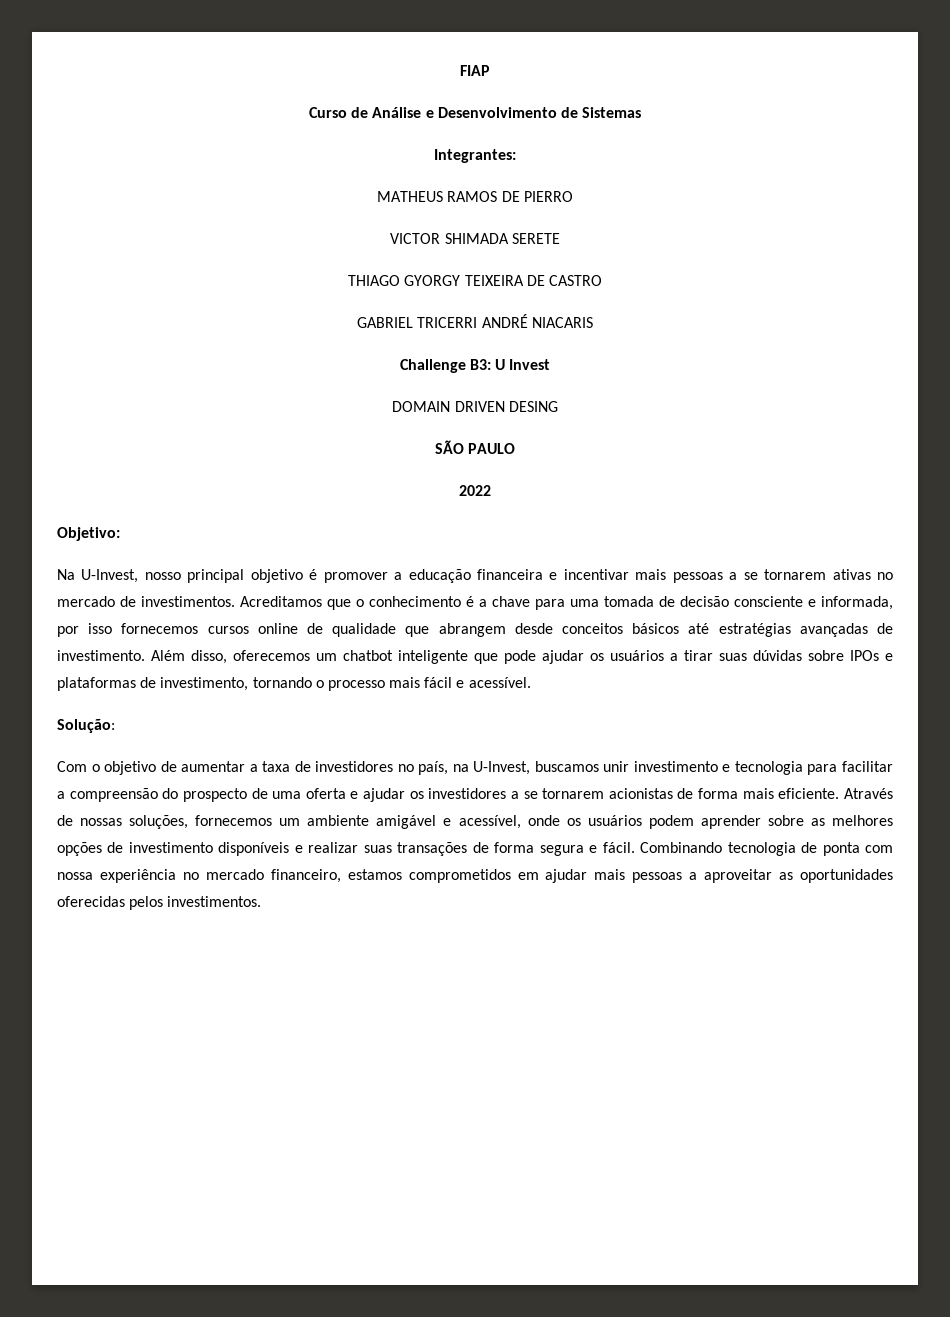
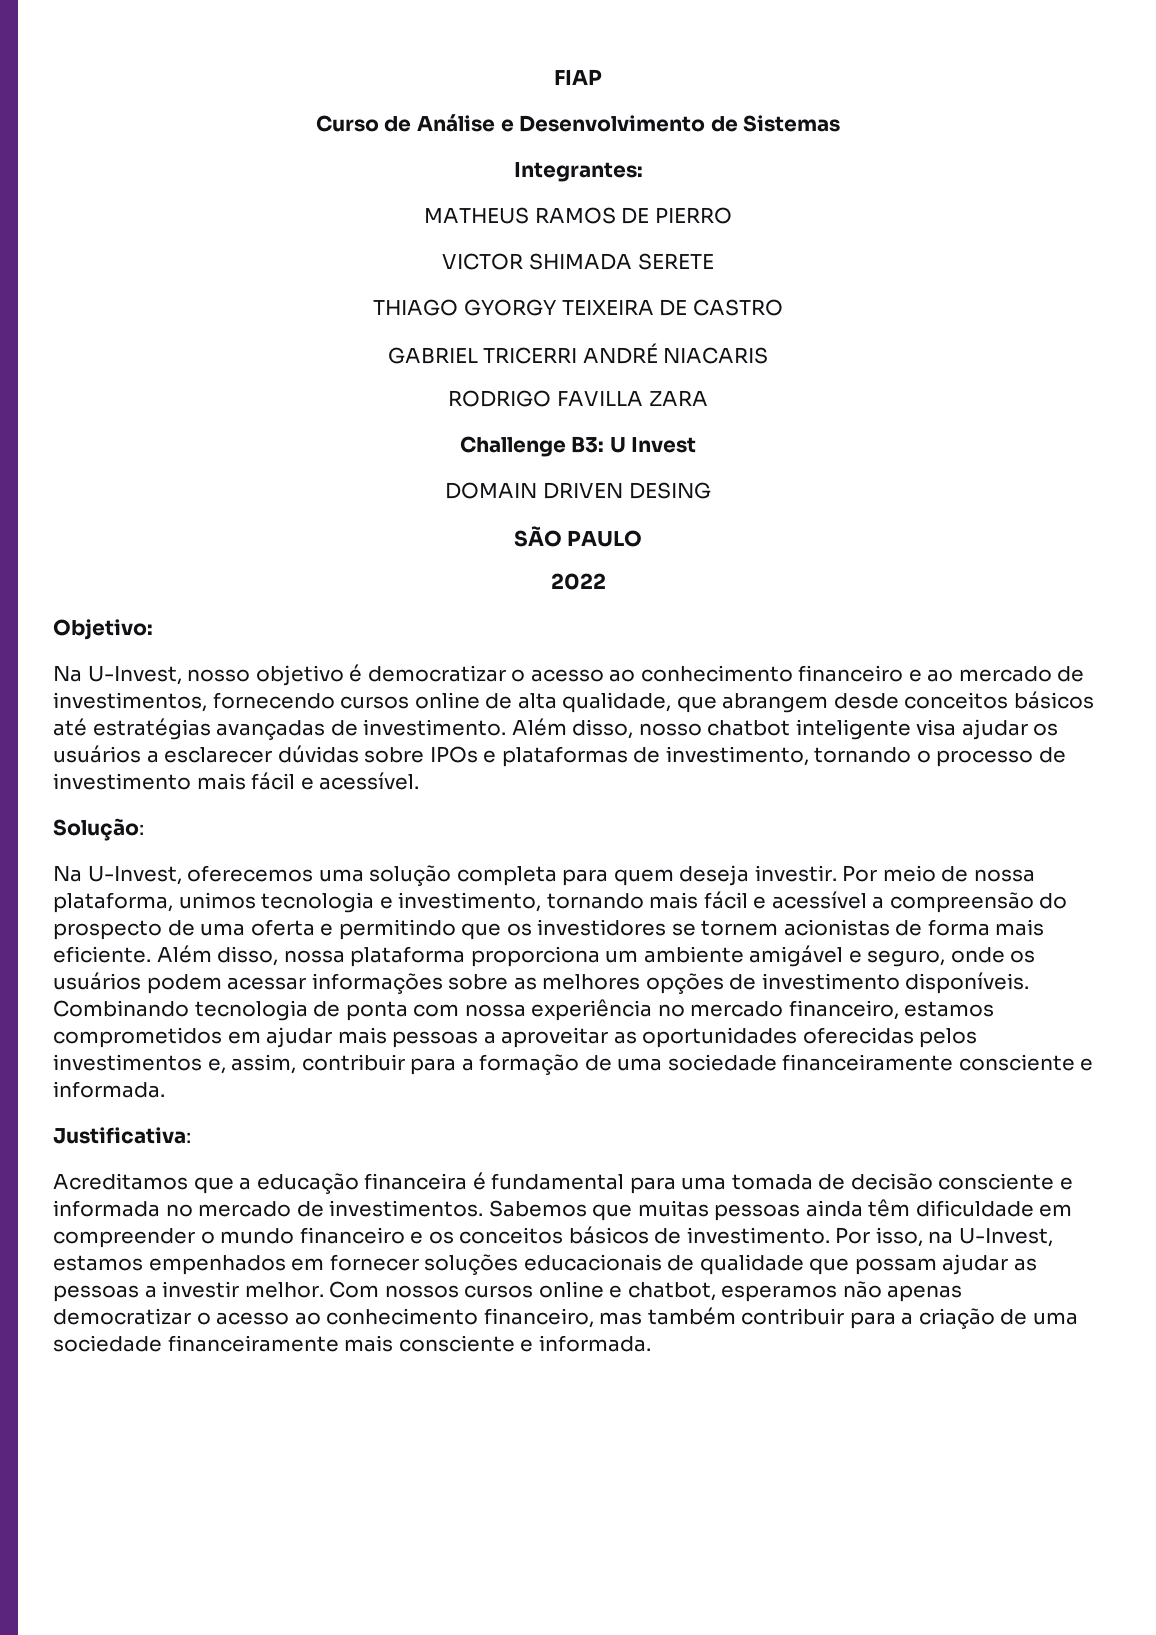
+ RODRIGO FAVILLA ZARA
- Na U-Invest, nosso principal objetivo é promover a educação financeira e incentivar mais pessoas a se tornarem ativas no mercado de investimentos. Acreditamos que o conhecimento é a chave para uma tomada de decisão consciente e informada, por isso fornecemos cursos online de qualidade que abrangem desde conceitos básicos até estratégias avançadas de investimento.
+ Na U-Invest, nosso objetivo é democratizar o acesso ao conhecimento financeiro e ao mercado de investimentos, fornecendo cursos online de alta qualidade, que abrangem desde conceitos básicos até estratégias avançadas de investimento.
- Além disso, oferecemos um chatbot inteligente que pode ajudar os usuários a tirar suas dúvidas sobre IPOs e plataformas de investimento, tornando o processo mais fácil e acessível.
+ Além disso, nosso chatbot inteligente visa ajudar os usuários a esclarecer dúvidas sobre IPOs e plataformas de investimento, tornando o processo de investimento mais fácil e acessível.
- Com o objetivo de aumentar a taxa de investidores no país, na U-Invest, buscamos unir investimento e tecnologia para facilitar a compreensão do prospecto de uma oferta e ajudar os investidores a se tornarem acionistas de forma mais eficiente.
+ Na U-Invest, oferecemos uma solução completa para quem deseja investir. Por meio de nossa plataforma, unimos tecnologia e investimento, tornando mais fácil e acessível a compreensão do prospecto de uma oferta e permitindo que os investidores se tornem acionistas de forma mais eficiente.
- Através de nossas soluções, fornecemos um ambiente amigável e acessível, onde os usuários podem aprender sobre as melhores opções de investimento disponíveis e realizar suas transações de forma segura e fácil.
+ Além disso, nossa plataforma proporciona um ambiente amigável e seguro, onde os usuários podem acessar informações sobre as melhores opções de investimento disponíveis.
- Combinando tecnologia de ponta com nossa experiência no mercado financeiro, estamos comprometidos em ajudar mais pessoas a aproveitar as oportunidades oferecidas pelos investimentos.
+ Combinando tecnologia de ponta com nossa experiência no mercado financeiro, estamos comprometidos em ajudar mais pessoas a aproveitar as oportunidades oferecidas pelos investimentos e, assim, contribuir para a formação de uma sociedade financeiramente consciente e informada.
+ Justificativa:
+ Acreditamos que a educação financeira é fundamental para uma tomada de decisão consciente e informada no mercado de investimentos. Sabemos que muitas pessoas ainda têm dificuldade em compreender o mundo financeiro e os conceitos básicos de investimento. Por isso, na U-Invest, estamos empenhados em fornecer soluções educacionais de qualidade que possam ajudar as pessoas a investir melhor. Com nossos cursos online e chatbot, esperamos não apenas democratizar o acesso ao conhecimento financeiro, mas também contribuir para a criação de uma sociedade financeiramente mais consciente e informada.

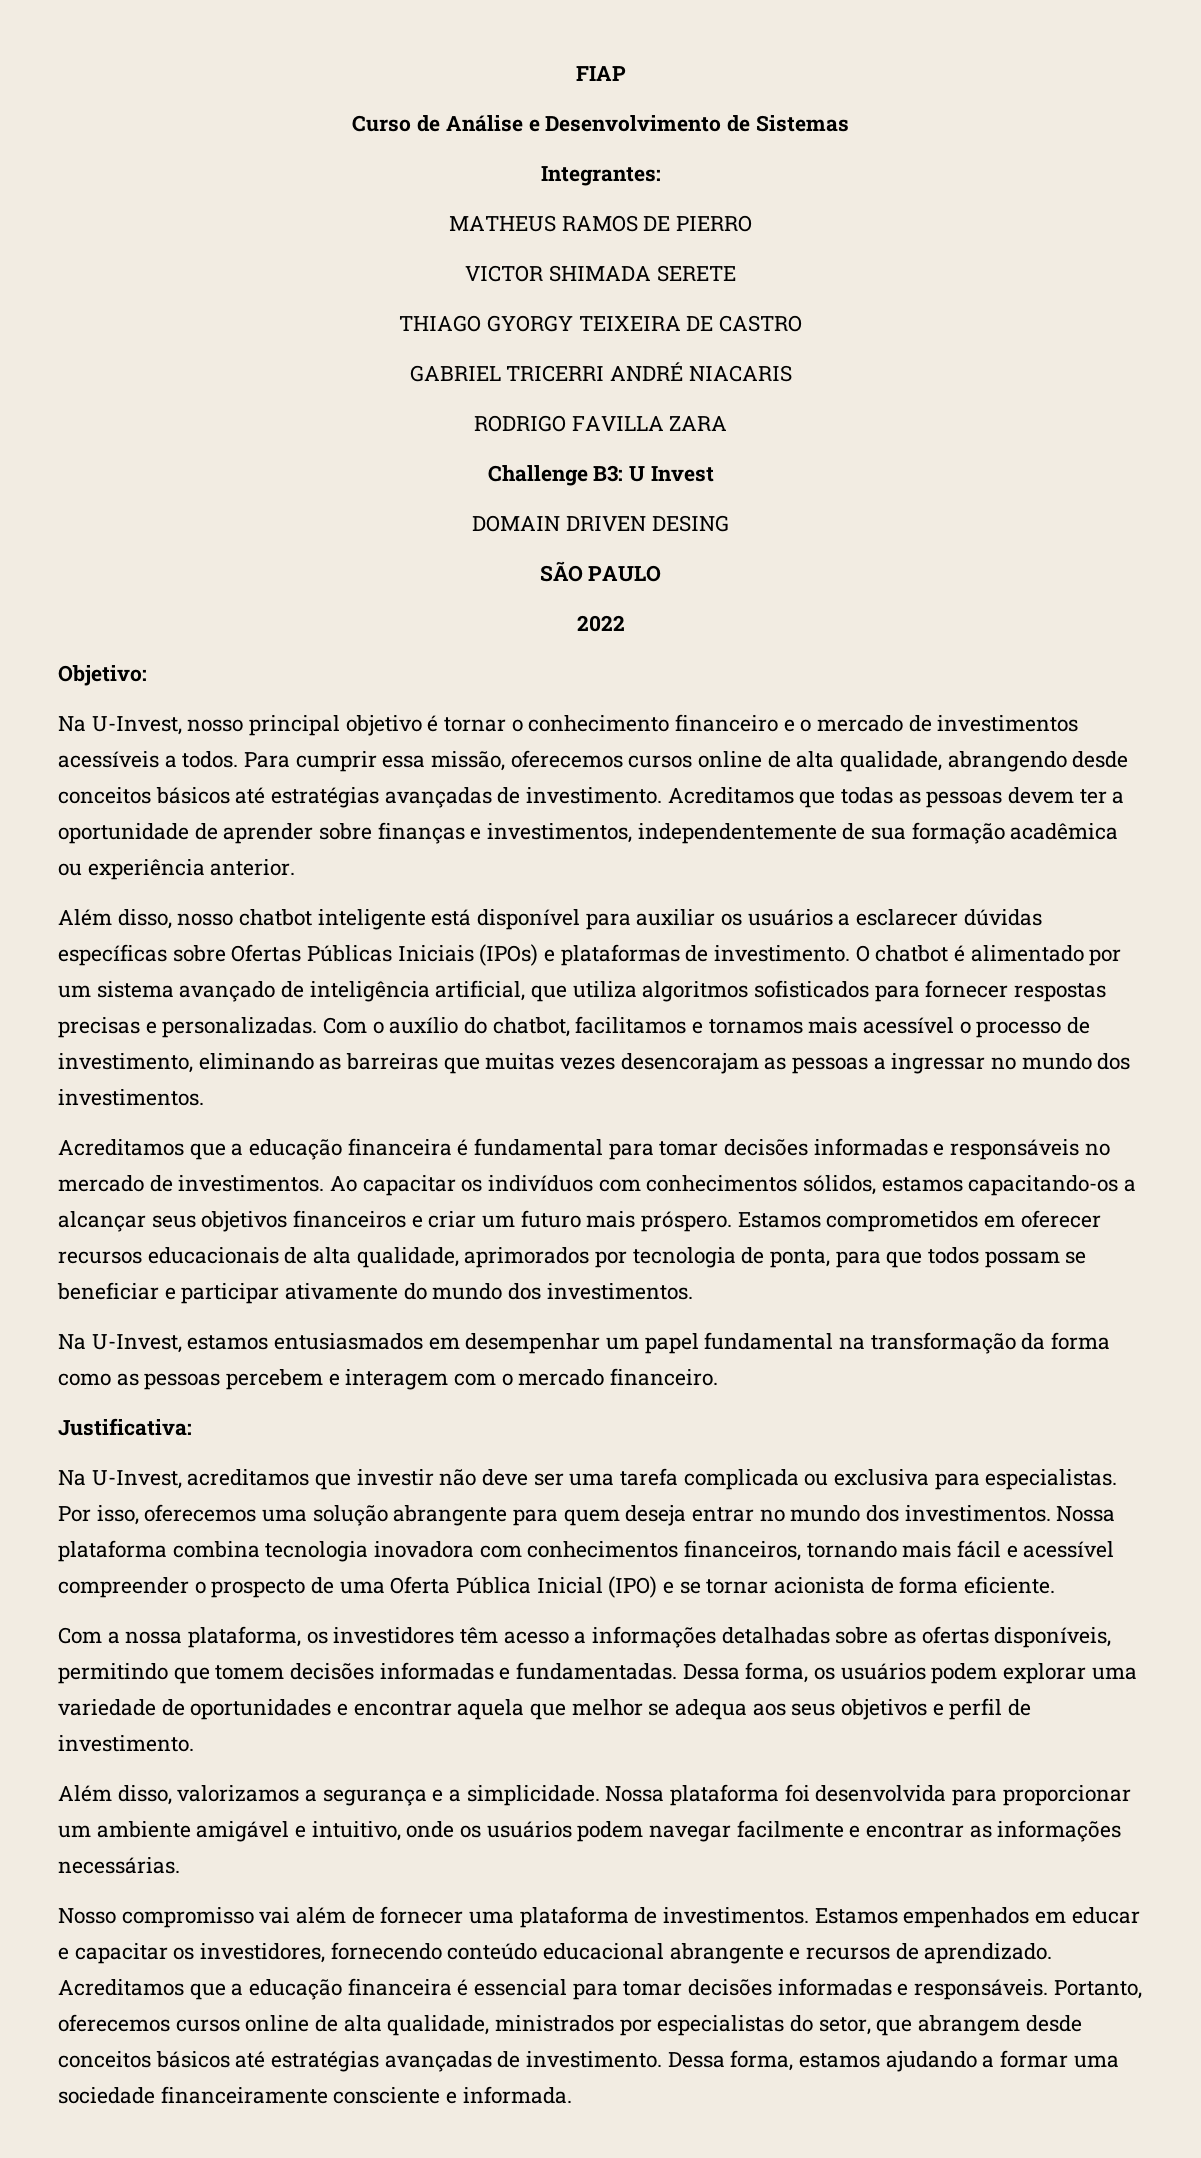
- Na U-Invest, nosso objetivo é democratizar o acesso ao conhecimento financeiro e ao mercado de investimentos, fornecendo cursos online de alta qualidade, que abrangem desde conceitos básicos até estratégias avançadas de investimento.
+ Na U-Invest, nosso principal objetivo é tornar o conhecimento financeiro e o mercado de investimentos acessíveis a todos. Para cumprir essa missão, oferecemos cursos online de alta qualidade, abrangendo desde conceitos básicos até estratégias avançadas de investimento. Acreditamos que todas as pessoas devem ter a oportunidade de aprender sobre finanças e investimentos, independentemente de sua formação acadêmica ou experiência anterior.
+ Além disso, nosso chatbot inteligente está disponível para auxiliar os usuários a esclarecer dúvidas específicas sobre Ofertas Públicas Iniciais (IPOs) e plataformas de investimento. O chatbot é alimentado por um sistema avançado de inteligência artificial, que utiliza algoritmos sofisticados para fornecer respostas precisas e personalizadas. Com o auxílio do chatbot, facilitamos e tornamos mais acessível o processo de investimento, eliminando as barreiras que muitas vezes desencorajam as pessoas a ingressar no mundo dos investimentos.
+ Acreditamos que a educação financeira é fundamental para tomar decisões informadas e responsáveis no mercado de investimentos. Ao capacitar os indivíduos com conhecimentos sólidos, estamos capacitando-os a alcançar seus objetivos financeiros e criar um futuro mais próspero. Estamos comprometidos em oferecer recursos educacionais de alta qualidade, aprimorados por tecnologia de ponta, para que todos possam se beneficiar e participar ativamente do mundo dos investimentos.
+ Na U-Invest, estamos entusiasmados em desempenhar um papel fundamental na transformação da forma como as pessoas percebem e interagem com o mercado financeiro.
+ Justificativa:
+ Na U-Invest, acreditamos que investir não deve ser uma tarefa complicada ou exclusiva para especialistas. Por isso, oferecemos uma solução abrangente para quem deseja entrar no mundo dos investimentos. Nossa plataforma combina tecnologia inovadora com conhecimentos financeiros, tornando mais fácil e acessível compreender o prospecto de uma Oferta Pública Inicial (IPO) e se tornar acionista de forma eficiente.
+ Com a nossa plataforma, os investidores têm acesso a informações detalhadas sobre as ofertas disponíveis, permitindo que tomem decisões informadas e fundamentadas. Dessa forma, os usuários podem explorar uma variedade de oportunidades e encontrar aquela que melhor se adequa aos seus objetivos e perfil de investimento.
+ Além disso, valorizamos a segurança e a simplicidade. Nossa plataforma foi desenvolvida para proporcionar um ambiente amigável e intuitivo, onde os usuários podem navegar facilmente e encontrar as informações necessárias.
+ Nosso compromisso vai além de fornecer uma plataforma de investimentos. Estamos empenhados em educar e capacitar os investidores, fornecendo conteúdo educacional abrangente e recursos de aprendizado. Acreditamos que a educação financeira é essencial para tomar decisões informadas e responsáveis. Portanto, oferecemos cursos online de alta qualidade, ministrados por especialistas do setor, que abrangem desde conceitos básicos até estratégias avançadas de investimento.
- Além disso, nosso chatbot inteligente visa ajudar os usuários a esclarecer dúvidas sobre IPOs e plataformas de investimento, tornando o processo de investimento mais fácil e acessível.
- Solução:
- Na U-Invest, oferecemos uma solução completa para quem deseja investir. Por meio de nossa plataforma, unimos tecnologia e investimento, tornando mais fácil e acessível a compreensão do prospecto de uma oferta e permitindo que os investidores se tornem acionistas de forma mais eficiente. Além disso, nossa plataforma proporciona um ambiente amigável e seguro, onde os usuários podem acessar informações sobre as melhores opções de investimento disponíveis. Combinando tecnologia de ponta com nossa experiência no mercado financeiro, estamos comprometidos em ajudar mais pessoas a aproveitar as oportunidades oferecidas pelos investimentos e, assim, contribuir para a formação de uma sociedade financeiramente consciente e informada.
+ Dessa forma, estamos ajudando a formar uma sociedade financeiramente consciente e informada.
- Justificativa:
- Acreditamos que a educação financeira é fundamental para uma tomada de decisão consciente e informada no mercado de investimentos. Sabemos que muitas pessoas ainda têm dificuldade em compreender o mundo financeiro e os conceitos básicos de investimento. Por isso, na U-Invest, estamos empenhados em fornecer soluções educacionais de qualidade que possam ajudar as pessoas a investir melhor. Com nossos cursos online e chatbot, esperamos não apenas democratizar o acesso ao conhecimento financeiro, mas também contribuir para a criação de uma sociedade financeiramente mais consciente e informada.

